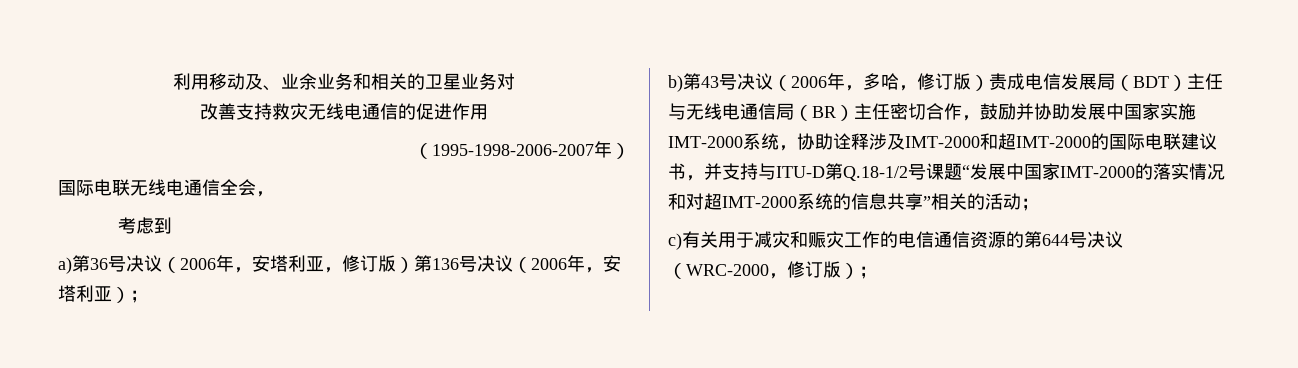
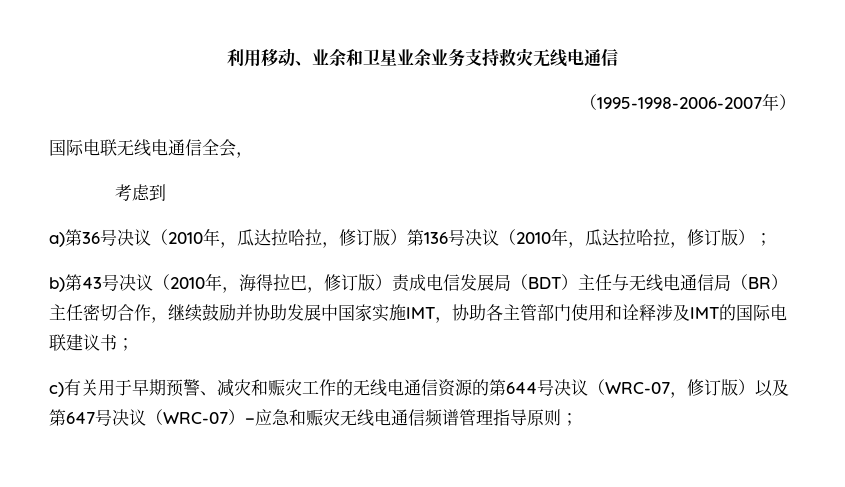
- 利用移动及、业余业务和相关的卫星业务对
- 改善支持救灾无线电通信的促进作用
+ 利用移动、业余和卫星业余业务支持救灾无线电通信
- a)第36号决议（2006年，安塔利亚，修订版）第136号决议（2006年，安塔利亚）；
+ a)第36号决议（2010年，瓜达拉哈拉，修订版）第136号决议（2010年，瓜达拉哈拉，修订版）；
- b)第43号决议（2006年，多哈，修订版）责成电信发展局（BDT）主任与无线电通信局（BR）主任密切合作，鼓励并协助发展中国家实施IMT-2000系统，协助诠释涉及IMT-2000和超IMT-2000的国际电联建议书，并支持与ITU-D第Q.18-1/2号课题“发展中国家IMT-2000的落实情况和对超IMT-2000系统的信息共享”相关的活动；
+ b)第43号决议（2010年，海得拉巴，修订版）责成电信发展局（BDT）主任与无线电通信局（BR）主任密切合作，继续鼓励并协助发展中国家实施IMT，协助各主管部门使用和诠释涉及IMT的国际电联建议书；
- c)有关用于减灾和赈灾工作的电信通信资源的第644号决议（WRC-2000，修订版）；
+ c)有关用于早期预警、减灾和赈灾工作的无线电通信资源的第644号决议（WRC-07，修订版）以及第647号决议（WRC-07）−应急和赈灾无线电通信频谱管理指导原则；

